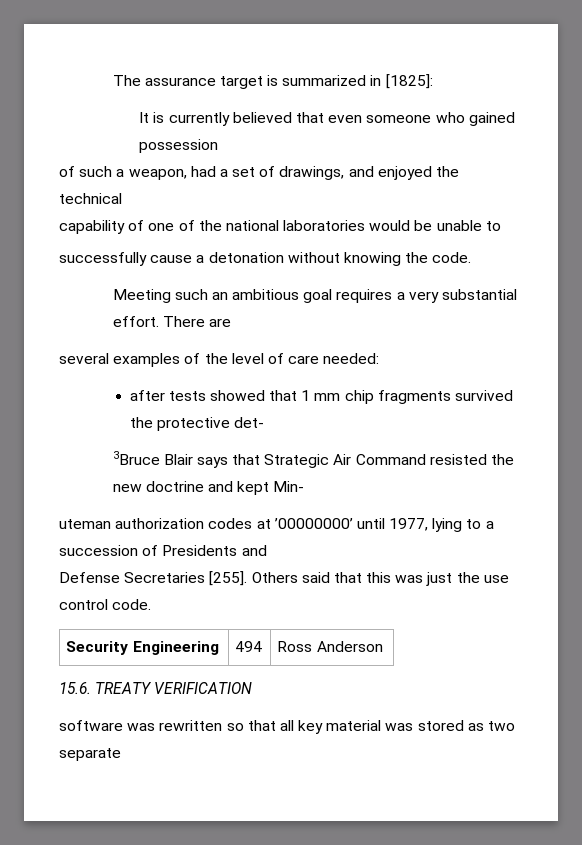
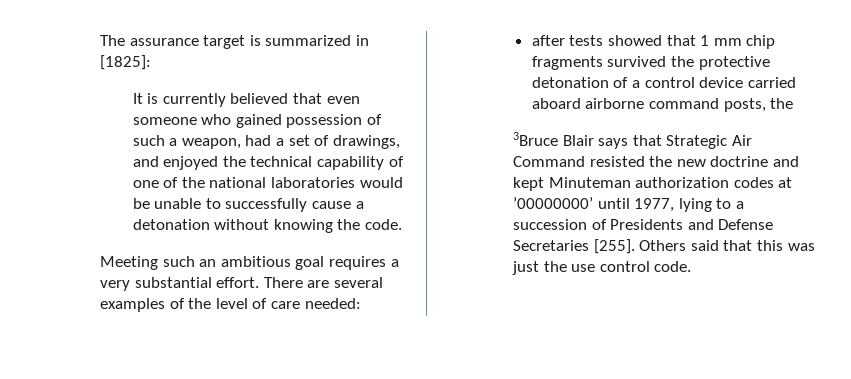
- It is currently believed that even someone who gained possession
- of such a weapon, had a set of drawings, and enjoyed the technical
- capability of one of the national laboratories would be unable to
- successfully cause a detonation without knowing the code.
+ It is currently believed that even someone who gained possession of such a weapon, had a set of drawings, and enjoyed the technical capability of one of the national laboratories would be unable to successfully cause a detonation without knowing the code.
- There are
- several examples of the level of care needed:
+ There are several examples of the level of care needed:
- after tests showed that 1 mm chip fragments survived the protective det-
+ after tests showed that 1 mm chip fragments survived the protective detonation of a control device carried aboard airborne command posts, the
- 3Bruce Blair says that Strategic Air Command resisted the new doctrine and kept Min-
- uteman authorization codes at ’00000000’ until 1977, lying to a succession of Presidents and
- Defense Secretaries [255].
+ 3Bruce Blair says that Strategic Air Command resisted the new doctrine and kept Minuteman authorization codes at ’00000000’ until 1977, lying to a succession of Presidents and Defense Secretaries [255].
- Security Engineering | 494 | Ross Anderson
- 15.6. TREATY VERIFICATION
- software was rewritten so that all key material was stored as two separate

